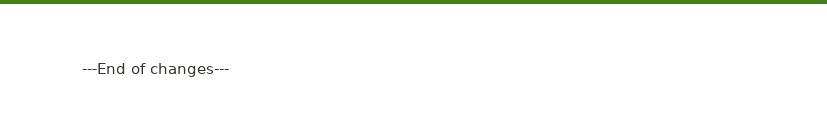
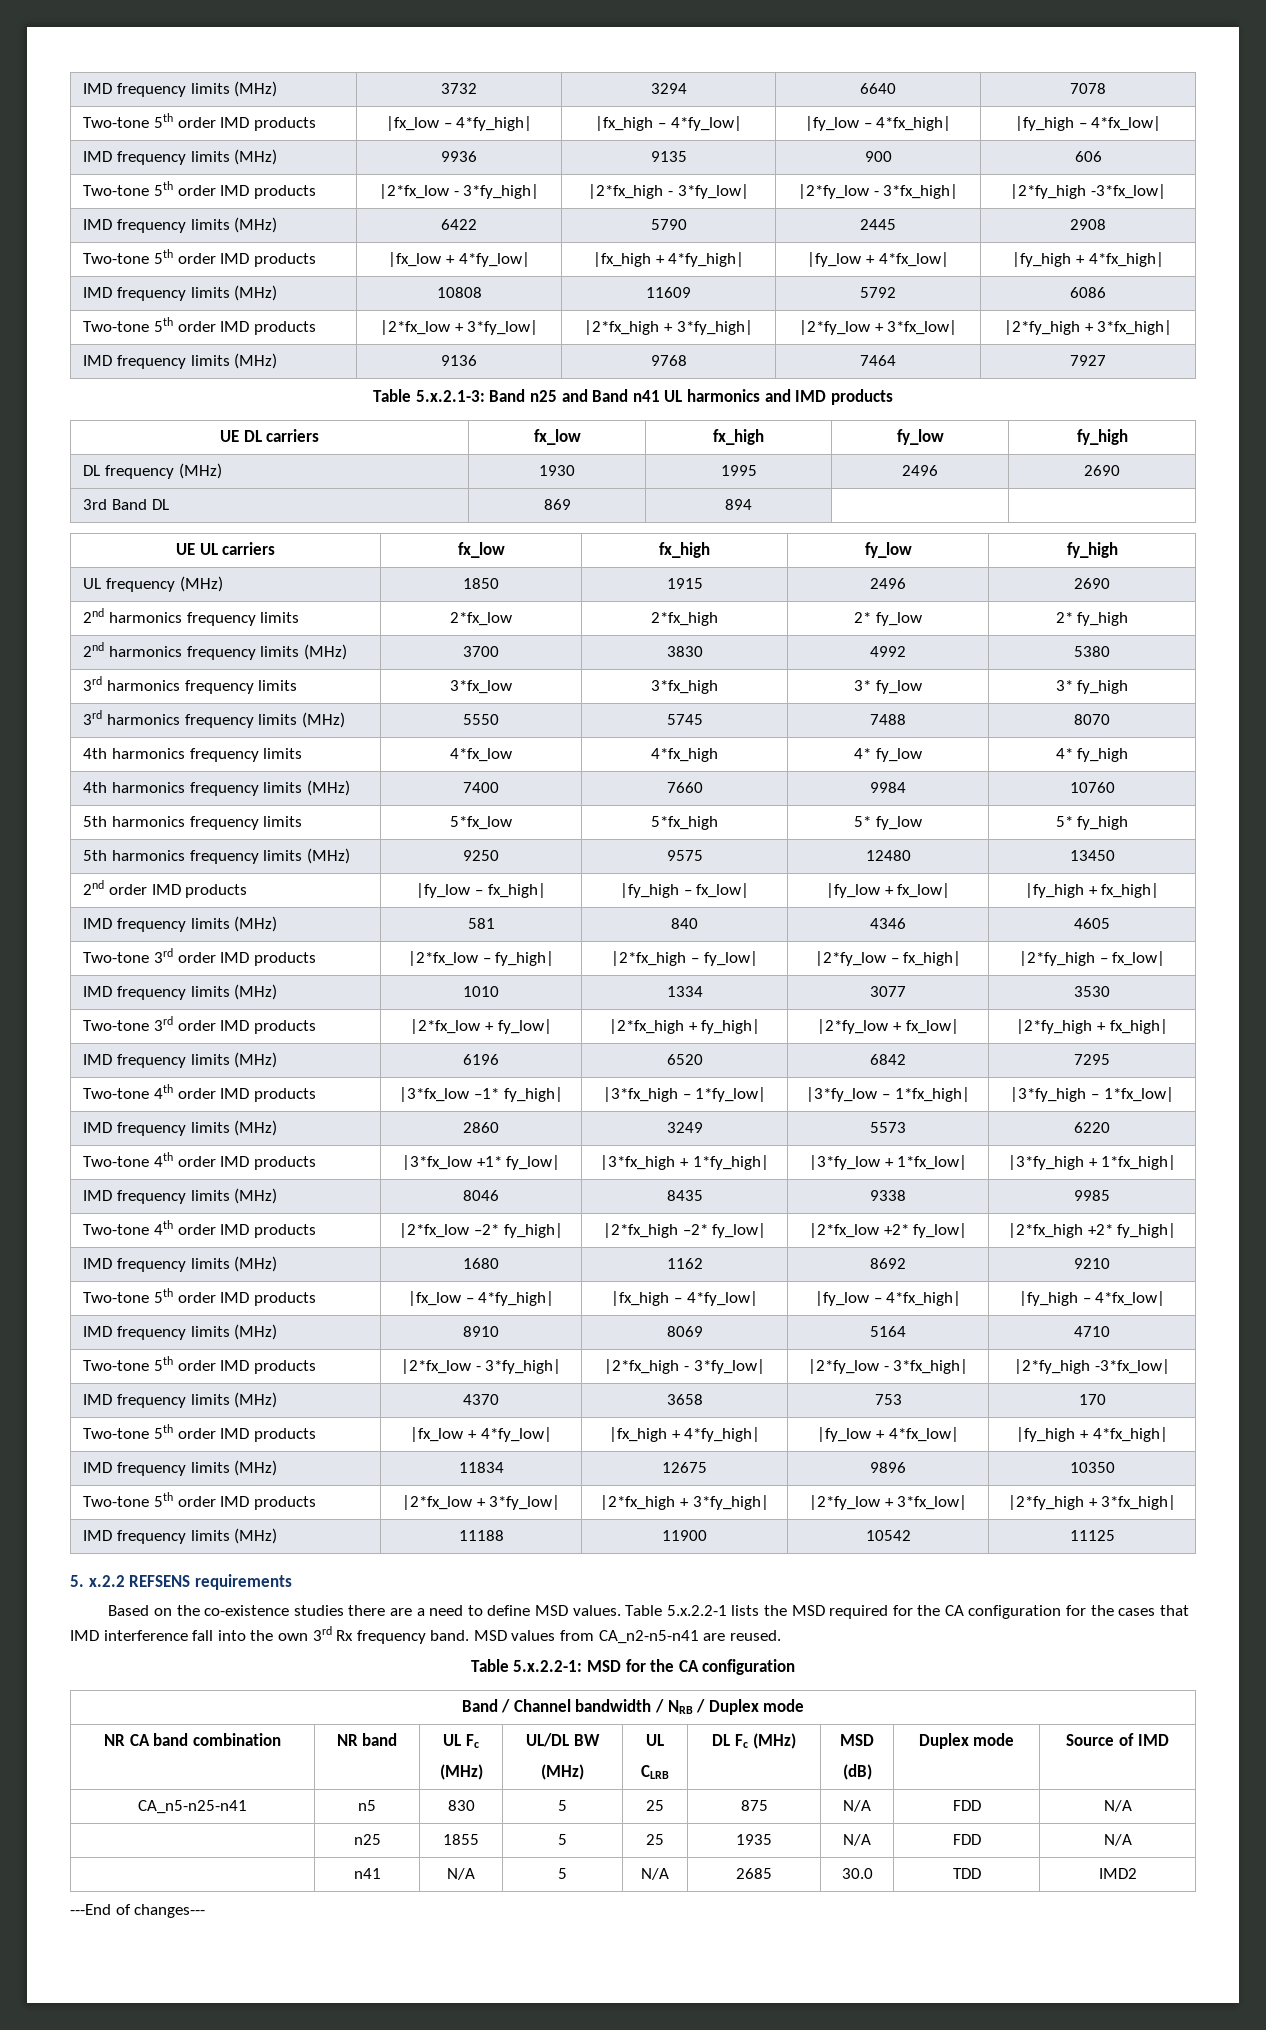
+ IMD frequency limits (MHz) | 3732 | 3294 | 6640 | 7078
+ Two-tone 5th order IMD products | |fx_low – 4*fy_high| | |fx_high – 4*fy_low| | |fy_low – 4*fx_high| | |fy_high – 4*fx_low|
+ IMD frequency limits (MHz) | 9936 | 9135 | 900 | 606
+ Two-tone 5th order IMD products | |2*fx_low - 3*fy_high| | |2*fx_high - 3*fy_low| | |2*fy_low - 3*fx_high| | |2*fy_high -3*fx_low|
+ IMD frequency limits (MHz) | 6422 | 5790 | 2445 | 2908
+ Two-tone 5th order IMD products | |fx_low + 4*fy_low| | |fx_high + 4*fy_high| | |fy_low + 4*fx_low| | |fy_high + 4*fx_high|
+ IMD frequency limits (MHz) | 10808 | 11609 | 5792 | 6086
+ Two-tone 5th order IMD products | |2*fx_low + 3*fy_low| | |2*fx_high + 3*fy_high| | |2*fy_low + 3*fx_low| | |2*fy_high + 3*fx_high|
+ IMD frequency limits (MHz) | 9136 | 9768 | 7464 | 7927
+ Table 5.x.2.1-3: Band n25 and Band n41 UL harmonics and IMD products
+ UE DL carriers | fx_low | fx_high | fy_low | fy_high
+ DL frequency (MHz) | 1930 | 1995 | 2496 | 2690
+ 3rd Band DL | 869 | 894 | |
+ UE UL carriers | fx_low | fx_high | fy_low | fy_high
+ UL frequency (MHz) | 1850 | 1915 | 2496 | 2690
+ 2nd harmonics frequency limits | 2*fx_low | 2*fx_high | 2* fy_low | 2* fy_high
+ 2nd harmonics frequency limits (MHz) | 3700 | 3830 | 4992 | 5380
+ 3rd harmonics frequency limits | 3*fx_low | 3*fx_high | 3* fy_low | 3* fy_high
+ 3rd harmonics frequency limits (MHz) | 5550 | 5745 | 7488 | 8070
+ 4th harmonics frequency limits | 4*fx_low | 4*fx_high | 4* fy_low | 4* fy_high
+ 4th harmonics frequency limits (MHz) | 7400 | 7660 | 9984 | 10760
+ 5th harmonics frequency limits | 5*fx_low | 5*fx_high | 5* fy_low | 5* fy_high
+ 5th harmonics frequency limits (MHz) | 9250 | 9575 | 12480 | 13450
+ 2nd order IMD products | |fy_low – fx_high| | |fy_high – fx_low| | |fy_low + fx_low| | |fy_high + fx_high|
+ IMD frequency limits (MHz) | 581 | 840 | 4346 | 4605
+ Two-tone 3rd order IMD products | |2*fx_low – fy_high| | |2*fx_high – fy_low| | |2*fy_low – fx_high| | |2*fy_high – fx_low|
+ IMD frequency limits (MHz) | 1010 | 1334 | 3077 | 3530
+ Two-tone 3rd order IMD products | |2*fx_low + fy_low| | |2*fx_high + fy_high| | |2*fy_low + fx_low| | |2*fy_high + fx_high|
+ IMD frequency limits (MHz) | 6196 | 6520 | 6842 | 7295
+ Two-tone 4th order IMD products | |3*fx_low –1* fy_high| | |3*fx_high – 1*fy_low| | |3*fy_low – 1*fx_high| | |3*fy_high – 1*fx_low|
+ IMD frequency limits (MHz) | 2860 | 3249 | 5573 | 6220
+ Two-tone 4th order IMD products | |3*fx_low +1* fy_low| | |3*fx_high + 1*fy_high| | |3*fy_low + 1*fx_low| | |3*fy_high + 1*fx_high|
+ IMD frequency limits (MHz) | 8046 | 8435 | 9338 | 9985
+ Two-tone 4th order IMD products | |2*fx_low –2* fy_high| | |2*fx_high –2* fy_low| | |2*fx_low +2* fy_low| | |2*fx_high +2* fy_high|
+ IMD frequency limits (MHz) | 1680 | 1162 | 8692 | 9210
+ Two-tone 5th order IMD products | |fx_low – 4*fy_high| | |fx_high – 4*fy_low| | |fy_low – 4*fx_high| | |fy_high – 4*fx_low|
+ IMD frequency limits (MHz) | 8910 | 8069 | 5164 | 4710
+ Two-tone 5th order IMD products | |2*fx_low - 3*fy_high| | |2*fx_high - 3*fy_low| | |2*fy_low - 3*fx_high| | |2*fy_high -3*fx_low|
+ IMD frequency limits (MHz) | 4370 | 3658 | 753 | 170
+ Two-tone 5th order IMD products | |fx_low + 4*fy_low| | |fx_high + 4*fy_high| | |fy_low + 4*fx_low| | |fy_high + 4*fx_high|
+ IMD frequency limits (MHz) | 11834 | 12675 | 9896 | 10350
+ Two-tone 5th order IMD products | |2*fx_low + 3*fy_low| | |2*fx_high + 3*fy_high| | |2*fy_low + 3*fx_low| | |2*fy_high + 3*fx_high|
+ IMD frequency limits (MHz) | 11188 | 11900 | 10542 | 11125
+ 5. x.2.2 REFSENS requirements
+ Based on the co-existence studies there are a need to define MSD values. Table 5.x.2.2-1 lists the MSD required for the CA configuration for the cases that IMD interference fall into the own 3rd Rx frequency band. MSD values from CA_n2-n5-n41 are reused.
+ Table 5.x.2.2-1: MSD for the CA configuration
+ Band / Channel bandwidth / NRB / Duplex mode
+ NR CA band combination | NR band | UL Fc
+ (MHz) | UL/DL BW
+ (MHz) | UL
+ CLRB | DL Fc (MHz) | MSD
+ (dB) | Duplex mode | Source of IMD
+ CA_n5-n25-n41 | n5 | 830 | 5 | 25 | 875 | N/A | FDD | N/A
+ | n25 | 1855 | 5 | 25 | 1935 | N/A | FDD | N/A
+ | n41 | N/A | 5 | N/A | 2685 | 30.0 | TDD | IMD2

